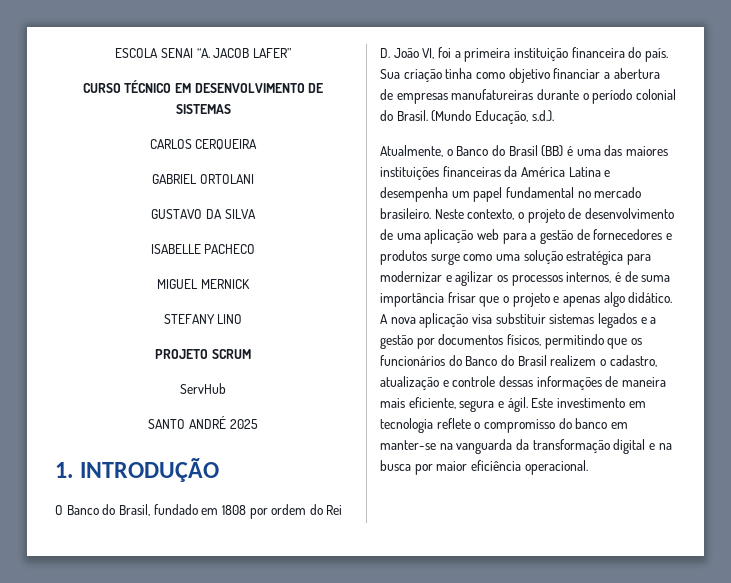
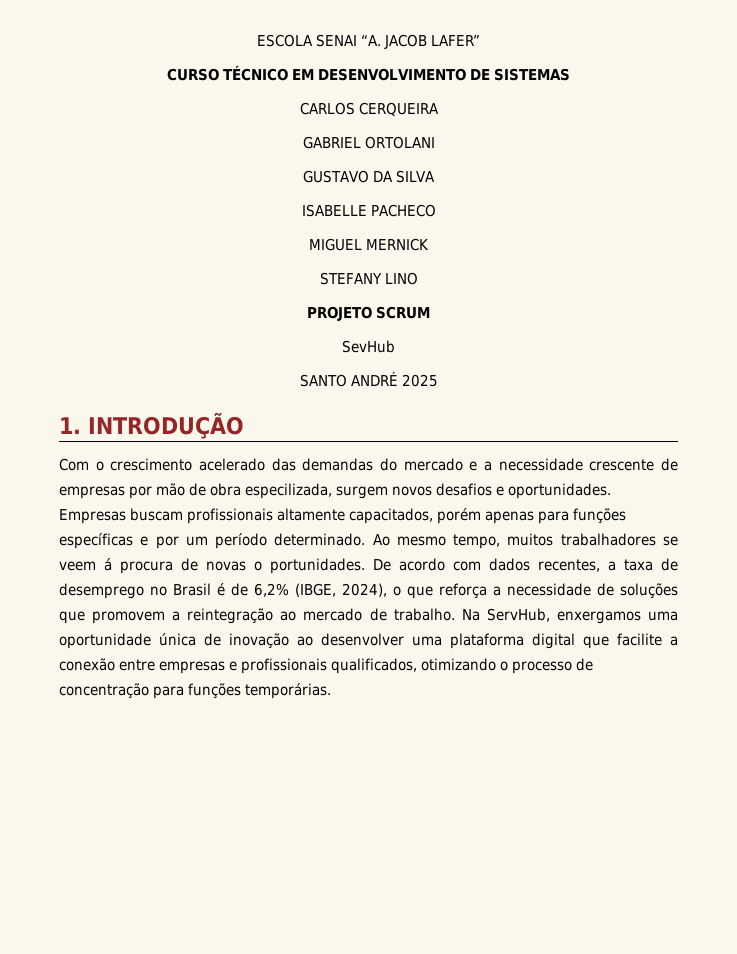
- ServHub
+ SevHub
- O Banco do Brasil, fundado em 1808 por ordem do Rei D. João VI, foi a primeira instituição financeira do país. Sua criação tinha como objetivo financiar a abertura de empresas manufatureiras durante o período colonial do Brasil. (Mundo Educação, s.d.).
- Atualmente, o Banco do Brasil (BB) é uma das maiores instituições financeiras da América Latina e desempenha um papel fundamental no mercado brasileiro. Neste contexto, o projeto de desenvolvimento de uma aplicação web para a gestão de fornecedores e produtos surge como uma solução estratégica para modernizar e agilizar os processos internos, é de suma importância frisar que o projeto e apenas algo didático. A nova aplicação visa substituir sistemas legados e a gestão por documentos físicos, permitindo que os funcionários do Banco do Brasil realizem o cadastro, atualização e controle dessas informações de maneira mais eficiente, segura e ágil. Este investimento em tecnologia reflete o compromisso do banco em manter-se na vanguarda da transformação digital e na busca por maior eficiência operacional.
+ Com o crescimento acelerado das demandas do mercado e a necessidade crescente de empresas por mão de obra especilizada, surgem novos desafios e oportunidades. Empresas buscam profissionais altamente capacitados, porém apenas para funções específicas e por um período determinado. Ao mesmo tempo, muitos trabalhadores se veem á procura de novas o portunidades. De acordo com dados recentes, a taxa de desemprego no Brasil é de 6,2% (IBGE, 2024), o que reforça a necessidade de soluções que promovem a reintegração ao mercado de trabalho. Na ServHub, enxergamos uma oportunidade única de inovação ao desenvolver uma plataforma digital que facilite a conexão entre empresas e profissionais qualificados, otimizando o processo de concentração para funções temporárias.

